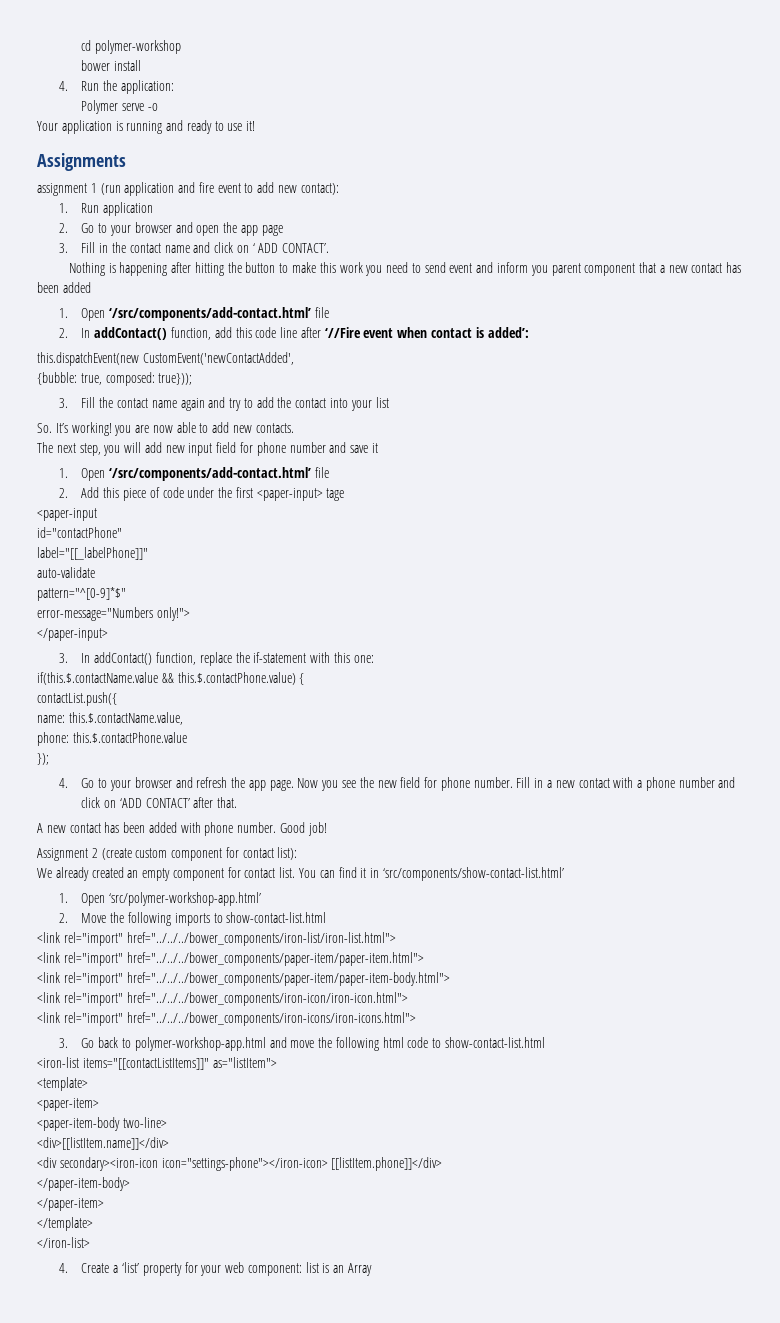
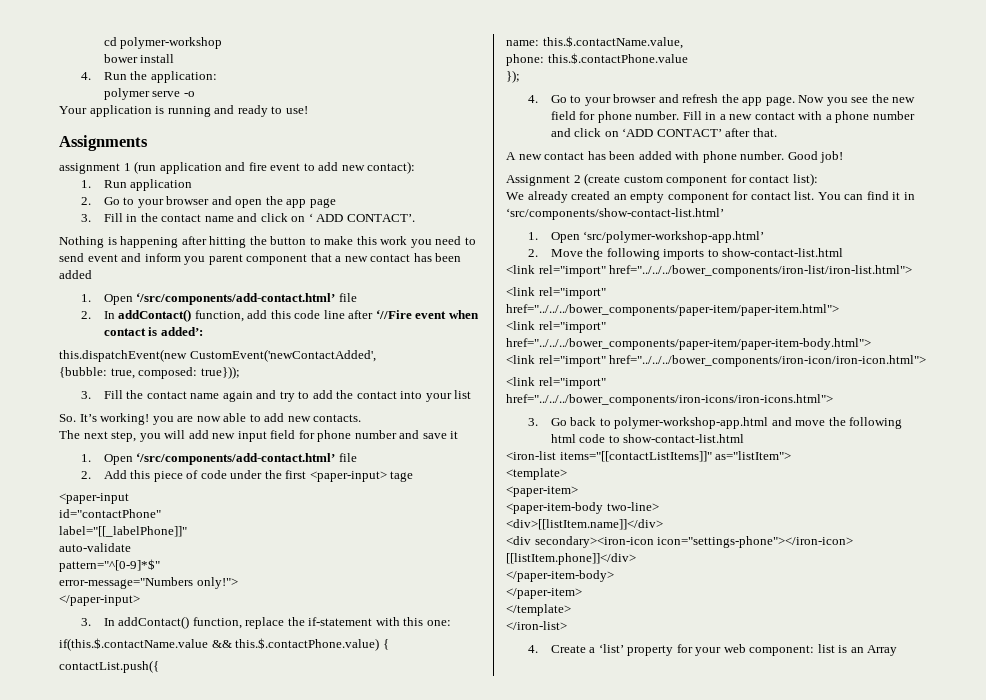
- Polymer serve -o
+ polymer serve -o
- Your application is running and ready to use it!
+ Your application is running and ready to use!

